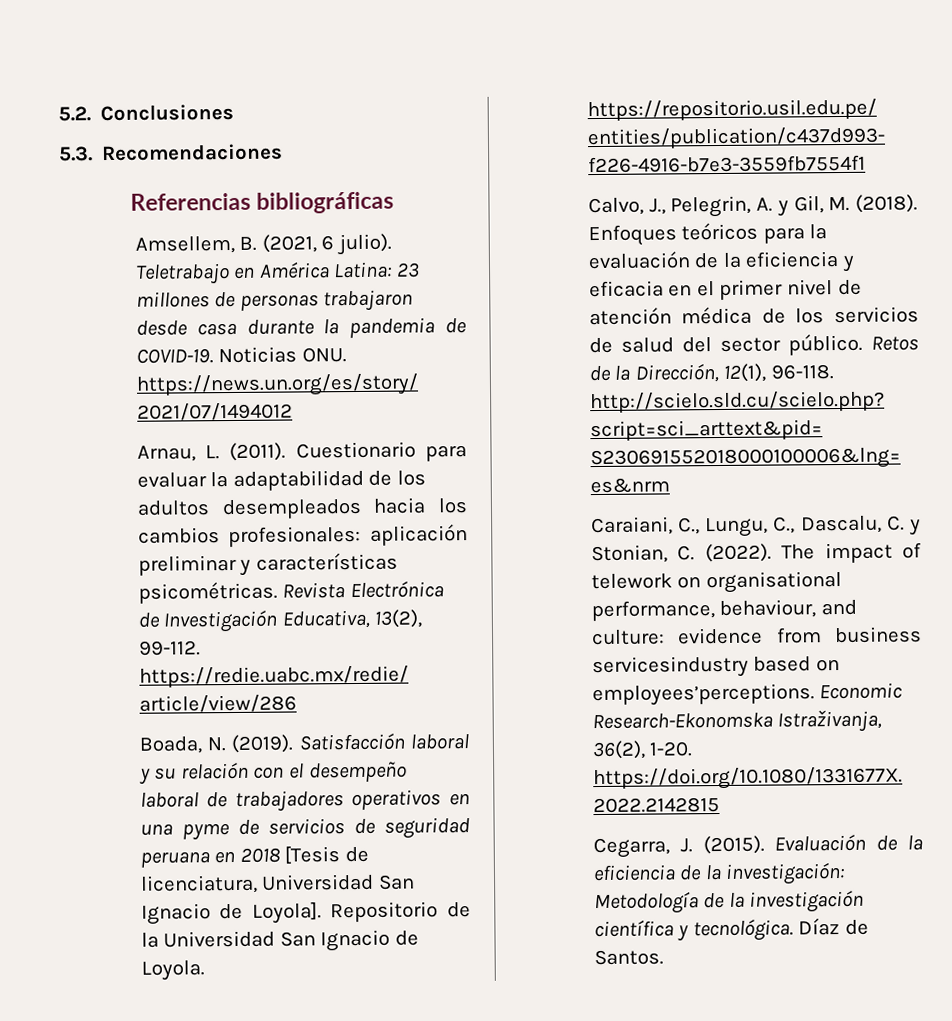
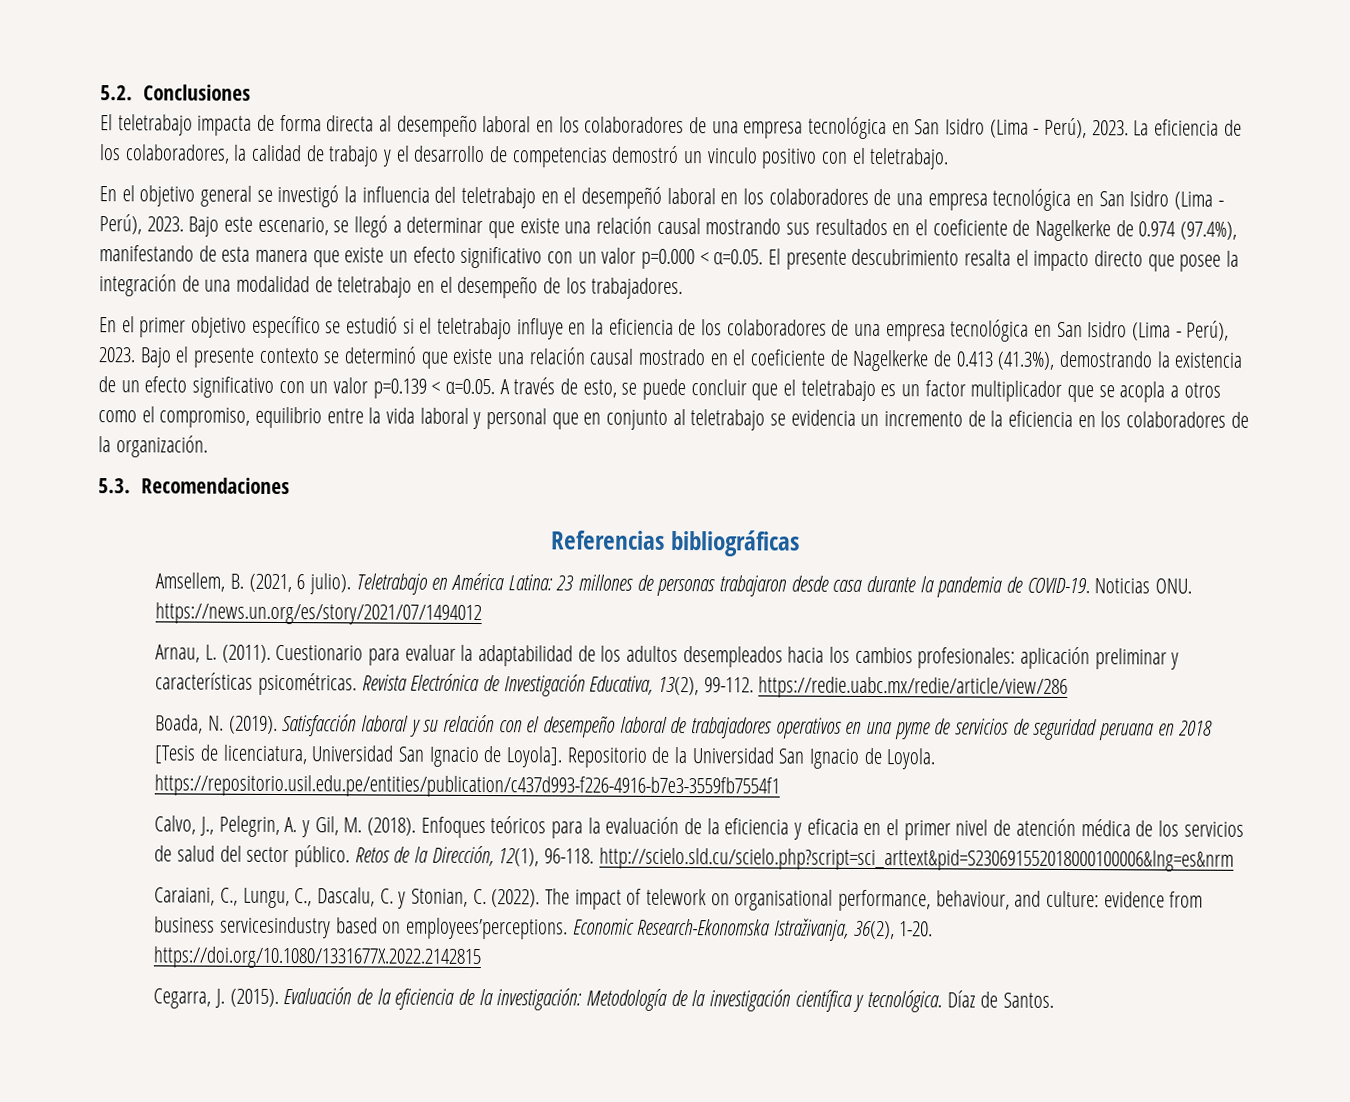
+ El teletrabajo impacta de forma directa al desempeño laboral en los colaboradores de una empresa tecnológica en San Isidro (Lima - Perú), 2023. La eficiencia de los colaboradores, la calidad de trabajo y el desarrollo de competencias demostró un vinculo positivo con el teletrabajo.
+ En el objetivo general se investigó la influencia del teletrabajo en el desempeñó laboral en los colaboradores de una empresa tecnológica en San Isidro (Lima - Perú), 2023. Bajo este escenario, se llegó a determinar que existe una relación causal mostrando sus resultados en el coeficiente de Nagelkerke de 0.974 (97.4%), manifestando de esta manera que existe un efecto significativo con un valor p=0.000 < α=0.05. El presente descubrimiento resalta el impacto directo que posee la integración de una modalidad de teletrabajo en el desempeño de los trabajadores.
+ En el primer objetivo específico se estudió si el teletrabajo influye en la eficiencia de los colaboradores de una empresa tecnológica en San Isidro (Lima - Perú), 2023. Bajo el presente contexto se determinó que existe una relación causal mostrado en el coeficiente de Nagelkerke de 0.413 (41.3%), demostrando la existencia de un efecto significativo con un valor p=0.139 < α=0.05. A través de esto, se puede concluir que el teletrabajo es un factor multiplicador que se acopla a otros como el compromiso, equilibrio entre la vida laboral y personal que en conjunto al teletrabajo se evidencia un incremento de la eficiencia en los colaboradores de la organización.

